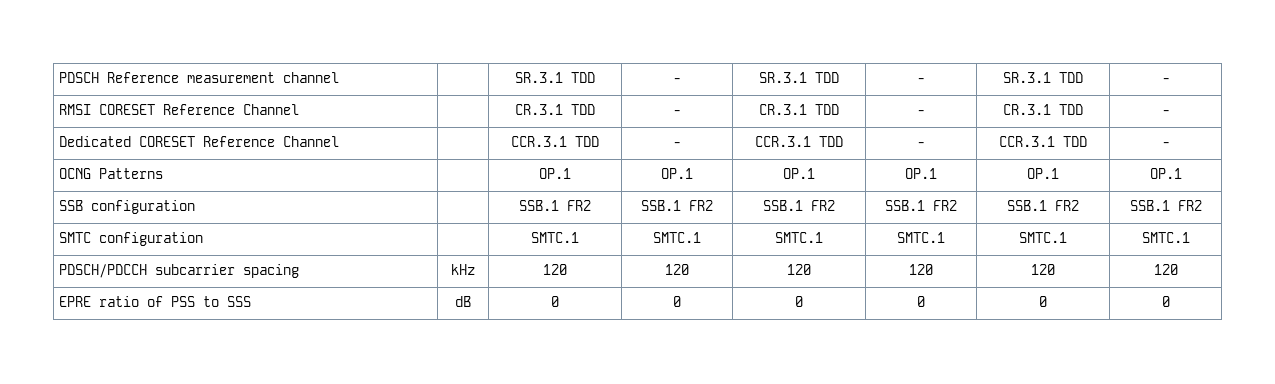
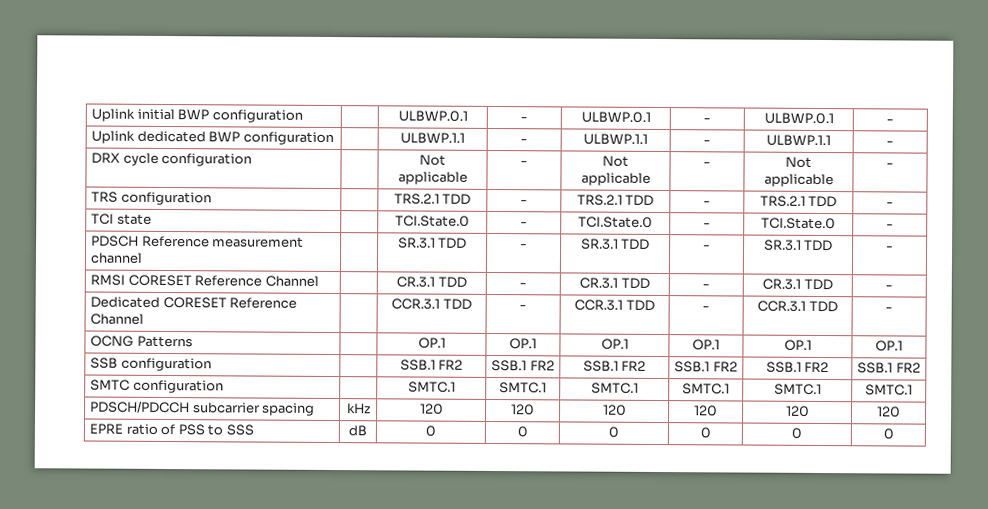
+ Uplink initial BWP configuration | | ULBWP.0.1 | - | ULBWP.0.1 | - | ULBWP.0.1 | -
+ Uplink dedicated BWP configuration | | ULBWP.1.1 | - | ULBWP.1.1 | - | ULBWP.1.1 | -
+ DRX cycle configuration | | Not applicable | - | Not applicable | - | Not applicable | -
+ TRS configuration | | TRS.2.1 TDD | - | TRS.2.1 TDD | - | TRS.2.1 TDD | -
+ TCI state | | TCI.State.0 | - | TCI.State.0 | - | TCI.State.0 | -

